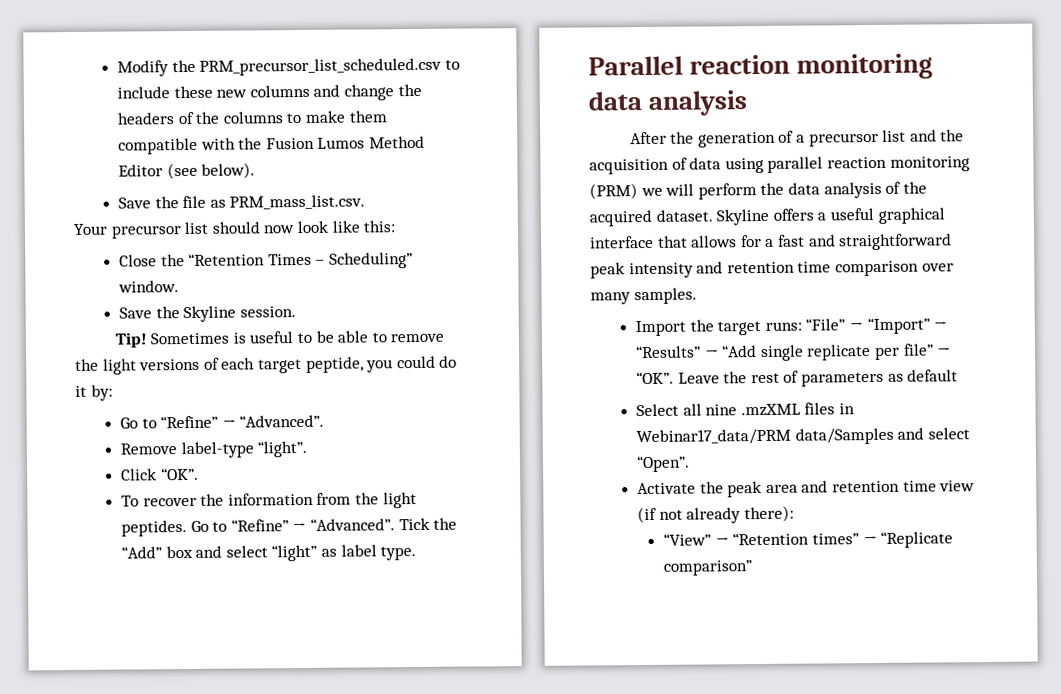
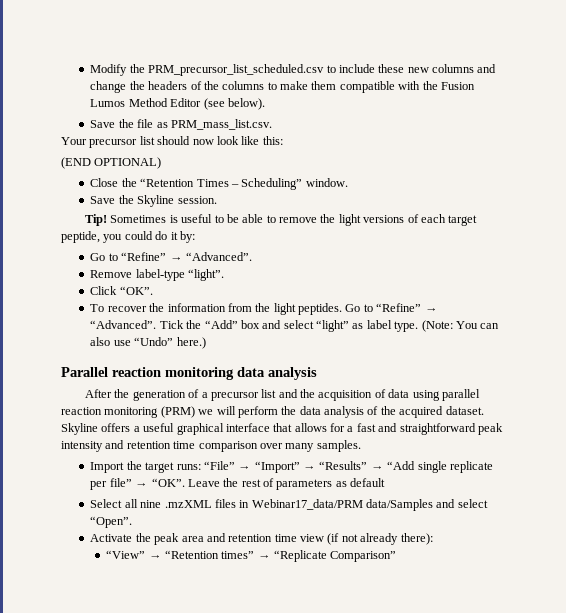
+ (END OPTIONAL)
+ (Note: You can also use “Undo” here.)
- “View” → “Retention times” → “Replicate comparison”
+ “View” → “Retention times” → “Replicate Comparison”

